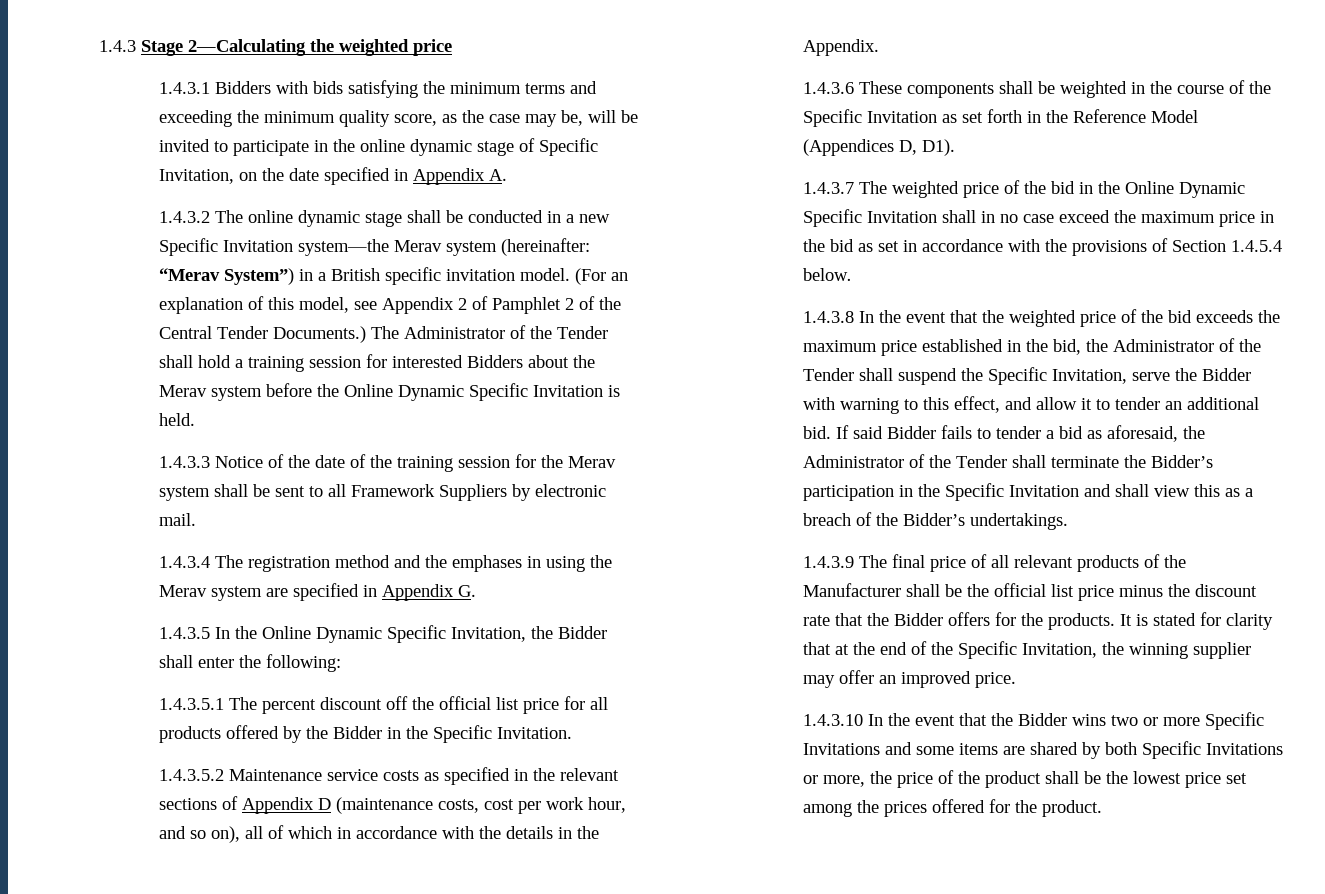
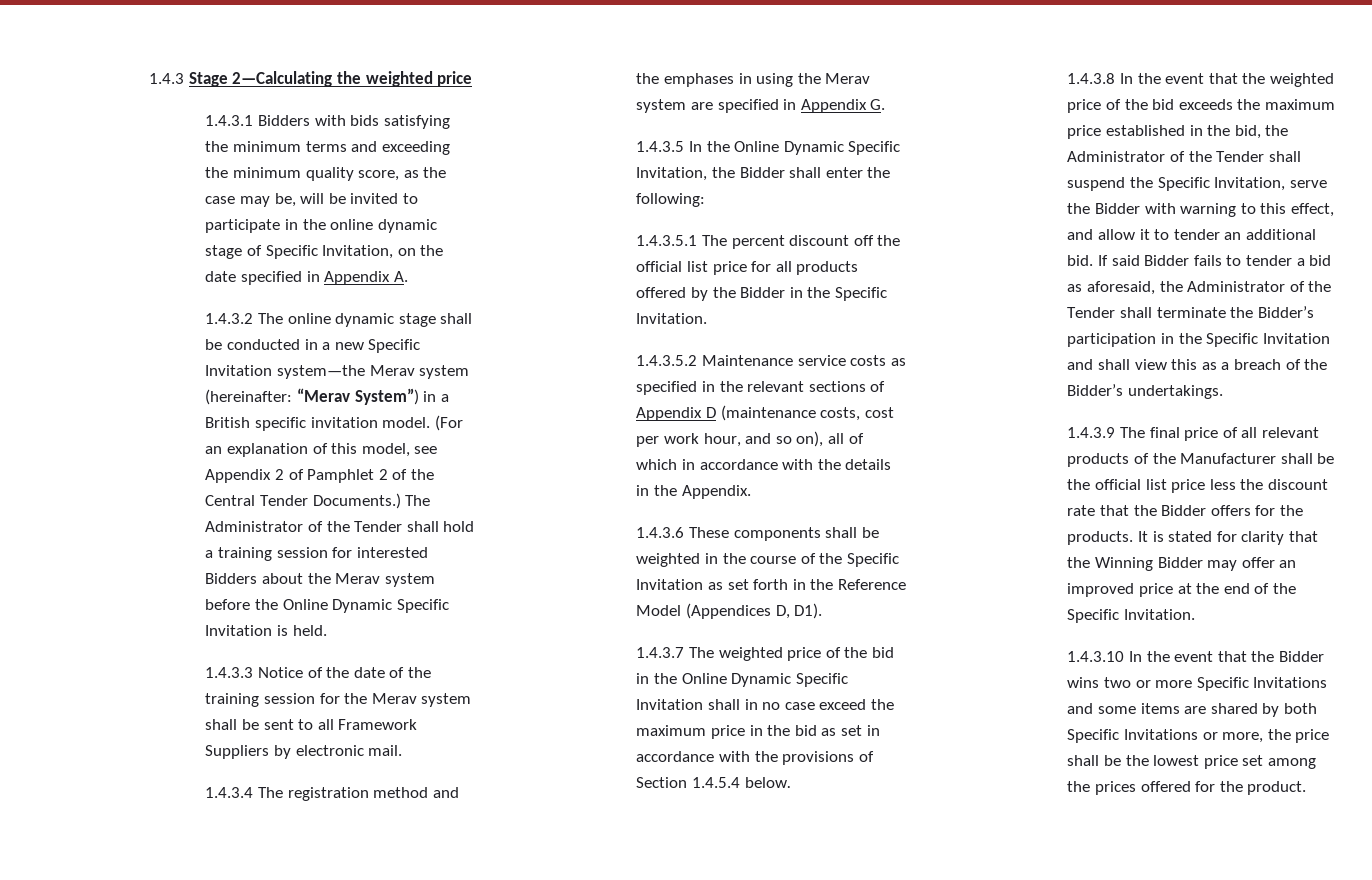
- 1.4.3.9 The final price of all relevant products of the Manufacturer shall be the official list price minus the discount rate that the Bidder offers for the products.
+ 1.4.3.9 The final price of all relevant products of the Manufacturer shall be the official list price less the discount rate that the Bidder offers for the products.
- It is stated for clarity that at the end of the Specific Invitation, the winning supplier may offer an improved price.
+ It is stated for clarity that the Winning Bidder may offer an improved price at the end of the Specific Invitation.
- 1.4.3.10 In the event that the Bidder wins two or more Specific Invitations and some items are shared by both Specific Invitations or more, the price of the product shall be the lowest price set among the prices offered for the product.
+ 1.4.3.10 In the event that the Bidder wins two or more Specific Invitations and some items are shared by both Specific Invitations or more, the price shall be the lowest price set among the prices offered for the product.

